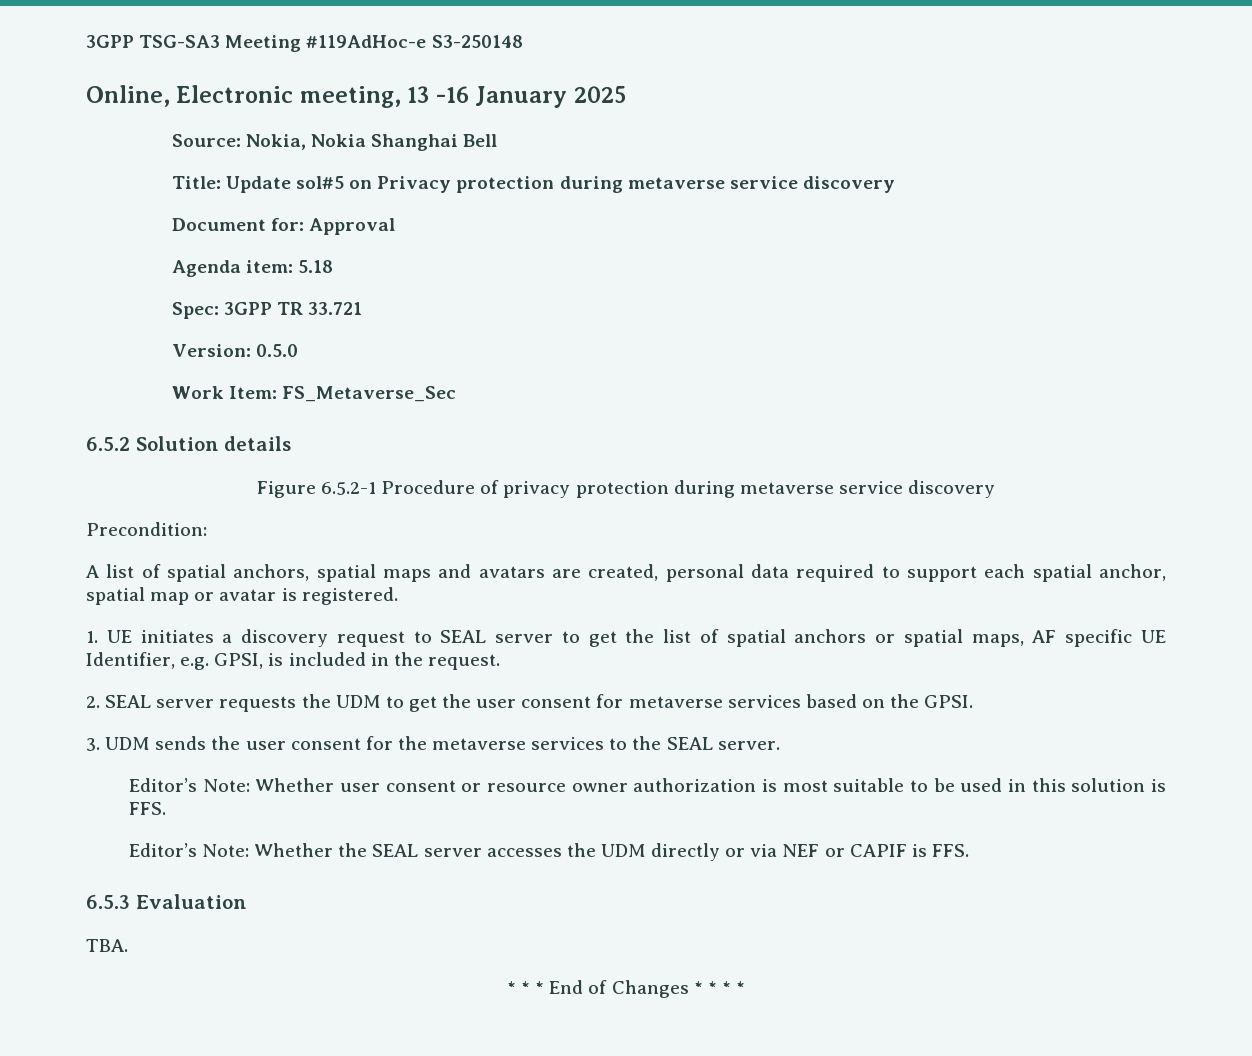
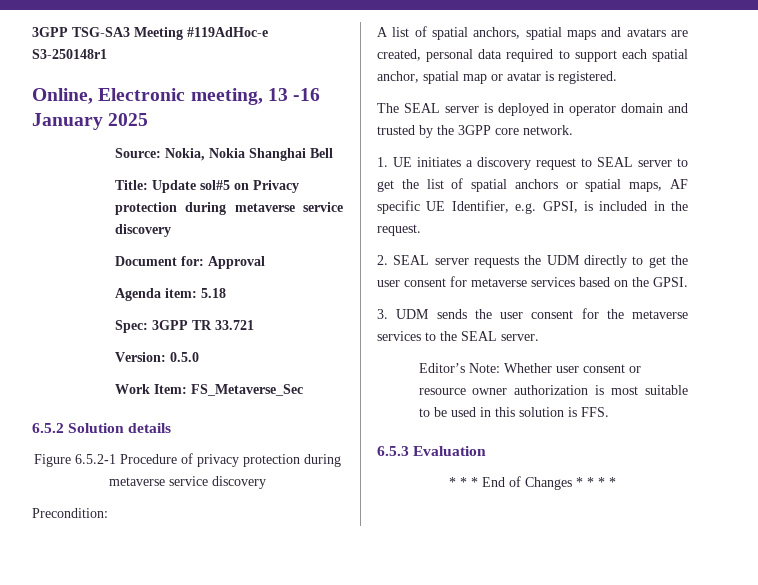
- 3GPP TSG-SA3 Meeting #119AdHoc-e S3-250148
+ 3GPP TSG-SA3 Meeting #119AdHoc-e S3-250148r1
+ The SEAL server is deployed in operator domain and trusted by the 3GPP core network.
- 2. SEAL server requests the UDM to get the user consent for metaverse services based on the GPSI.
+ 2. SEAL server requests the UDM directly to get the user consent for metaverse services based on the GPSI.
- Editor’s Note: Whether the SEAL server accesses the UDM directly or via NEF or CAPIF is FFS.
- TBA.

